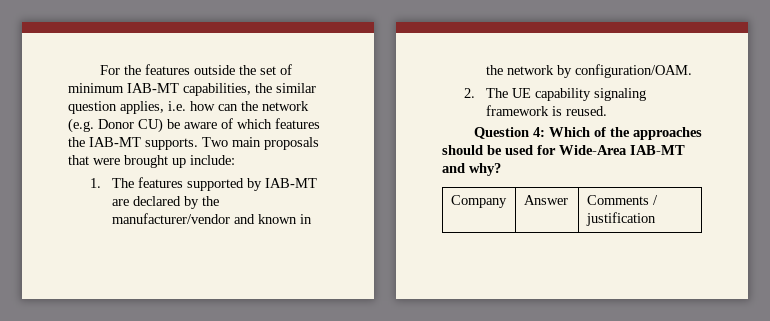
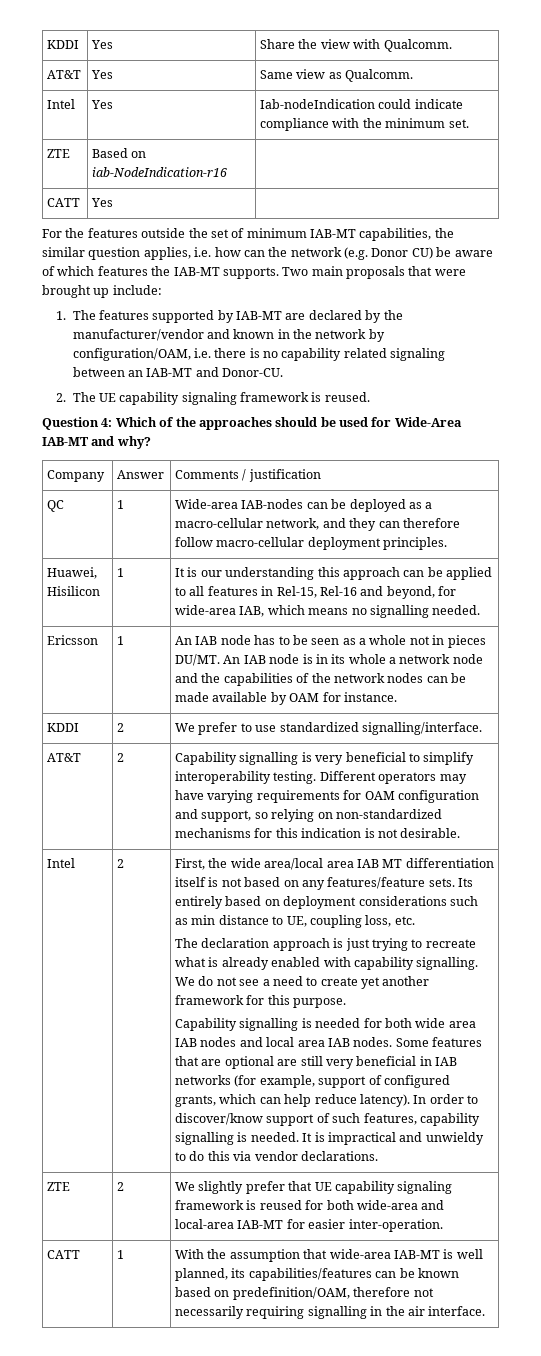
+ KDDI | Yes | Share the view with Qualcomm.
+ AT&T | Yes | Same view as Qualcomm.
+ Intel | Yes | Iab-nodeIndication could indicate compliance with the minimum set.
+ ZTE | Based on iab-NodeIndication-r16 |
+ CATT | Yes |
- 1. The features supported by IAB-MT are declared by the manufacturer/vendor and known in the network by configuration/OAM.
+ 1. The features supported by IAB-MT are declared by the manufacturer/vendor and known in the network by configuration/OAM, i.e. there is no capability related signaling between an IAB-MT and Donor-CU.
+ QC | 1 | Wide-area IAB-nodes can be deployed as a macro-cellular network, and they can therefore follow macro-cellular deployment principles.
+ Huawei, Hisilicon | 1 | It is our understanding this approach can be applied to all features in Rel-15, Rel-16 and beyond, for wide-area IAB, which means no signalling needed.
+ Ericsson | 1 | An IAB node has to be seen as a whole not in pieces DU/MT. An IAB node is in its whole a network node and the capabilities of the network nodes can be made available by OAM for instance.
+ KDDI | 2 | We prefer to use standardized signalling/interface.
+ AT&T | 2 | Capability signalling is very beneficial to simplify interoperability testing. Different operators may have varying requirements for OAM configuration and support, so relying on non-standardized mechanisms for this indication is not desirable.
+ Intel | 2 | First, the wide area/local area IAB MT differentiation itself is not based on any features/feature sets. Its entirely based on deployment considerations such as min distance to UE, coupling loss, etc.
+ The declaration approach is just trying to recreate what is already enabled with capability signalling. We do not see a need to create yet another framework for this purpose.
+ Capability signalling is needed for both wide area IAB nodes and local area IAB nodes. Some features that are optional are still very beneficial in IAB networks (for example, support of configured grants, which can help reduce latency). In order to discover/know support of such features, capability signalling is needed. It is impractical and unwieldy to do this via vendor declarations.
+ ZTE | 2 | We slightly prefer that UE capability signaling framework is reused for both wide-area and local-area IAB-MT for easier inter-operation.
+ CATT | 1 | With the assumption that wide-area IAB-MT is well planned, its capabilities/features can be known based on predefinition/OAM, therefore not necessarily requiring signalling in the air interface.

